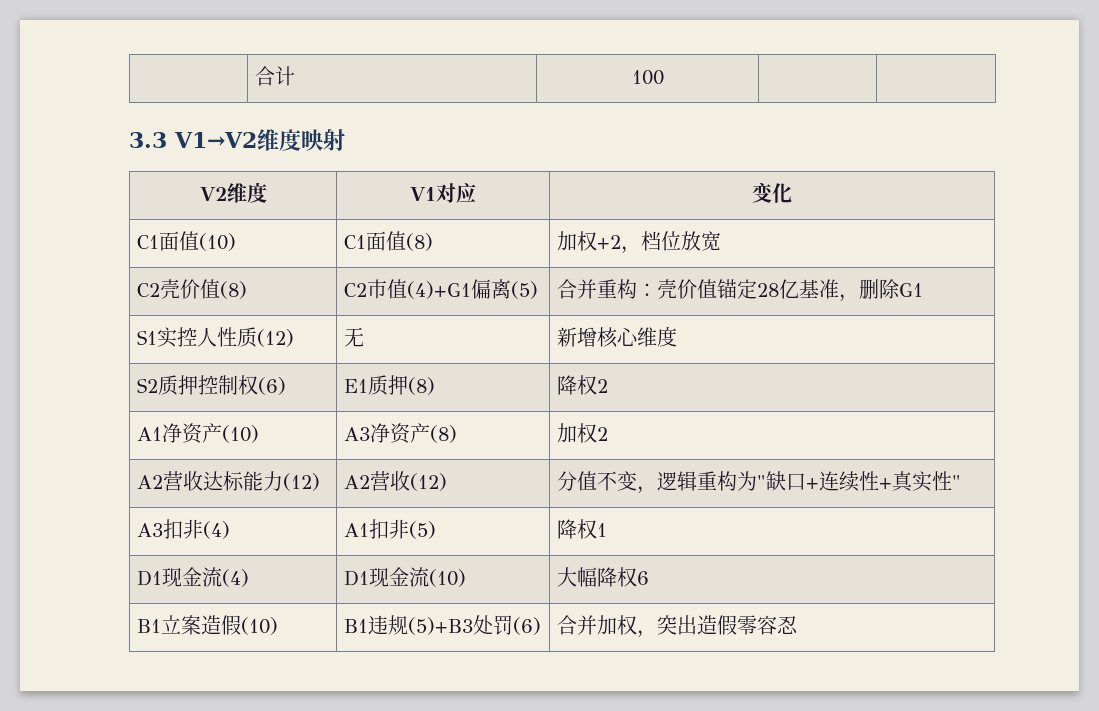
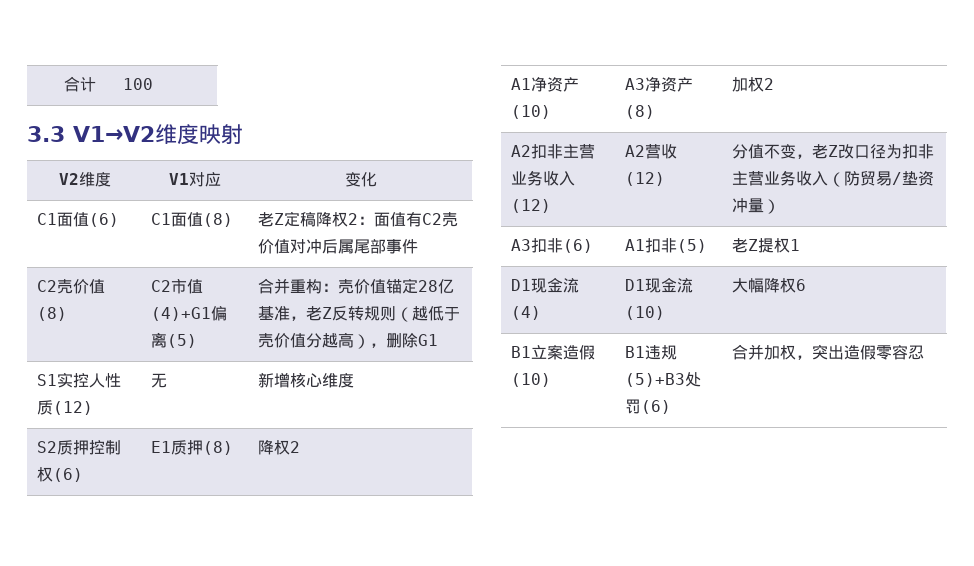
- C1面值(10) | C1面值(8) | 加权+2，档位放宽
+ C1面值(6) | C1面值(8) | 老Z定稿降权2：面值有C2壳价值对冲后属尾部事件
- C2壳价值(8) | C2市值(4)+G1偏离(5) | 合并重构：壳价值锚定28亿基准，删除G1
+ C2壳价值(8) | C2市值(4)+G1偏离(5) | 合并重构：壳价值锚定28亿基准，老Z反转规则（越低于壳价值分越高），删除G1
- A2营收达标能力(12) | A2营收(12) | 分值不变，逻辑重构为"缺口+连续性+真实性"
+ A2扣非主营业务收入(12) | A2营收(12) | 分值不变，老Z改口径为扣非主营业务收入（防贸易/垫资冲量）
- A3扣非(4) | A1扣非(5) | 降权1
+ A3扣非(6) | A1扣非(5) | 老Z提权1

